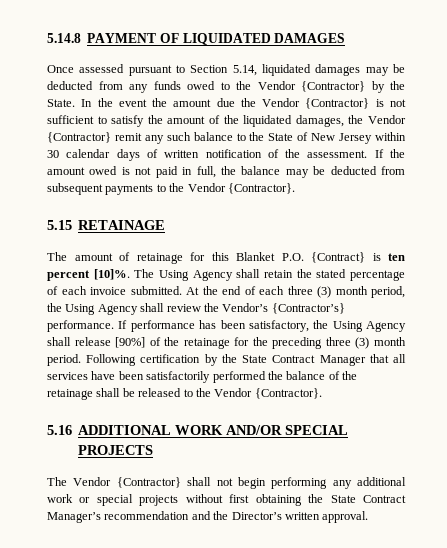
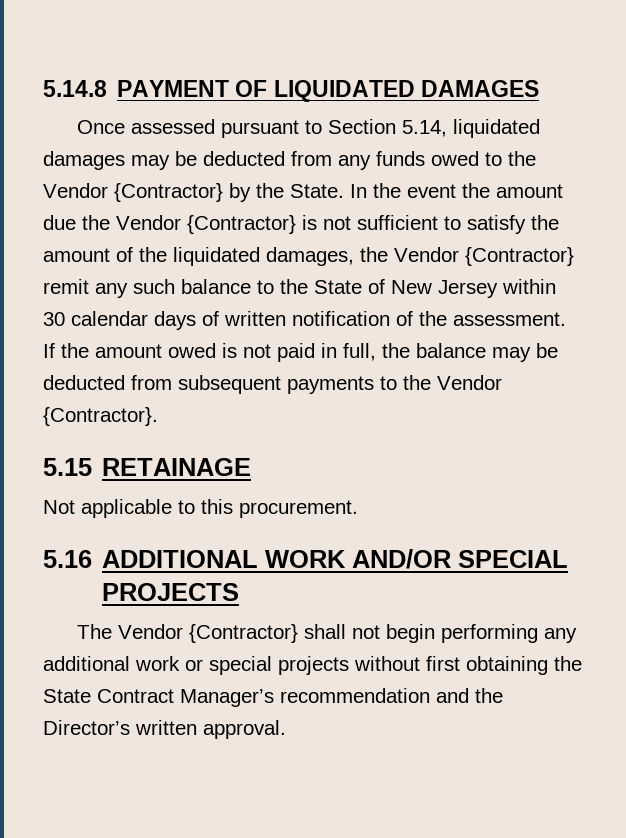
- The amount of retainage for this Blanket P.O. {Contract} is ten percent [10]%. The Using Agency shall retain the stated percentage of each invoice submitted. At the end of each three (3) month period, the Using Agency shall review the Vendor’s {Contractor’s} performance. If performance has been satisfactory, the Using Agency shall release [90%] of the retainage for the preceding three (3) month period. Following certification by the State Contract Manager that all services have been satisfactorily performed the balance of the retainage shall be released to the Vendor {Contractor}.
+ Not applicable to this procurement.

